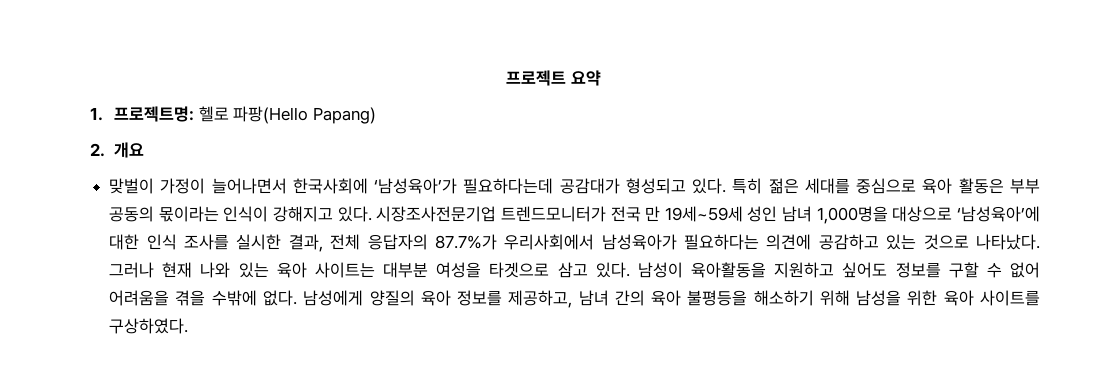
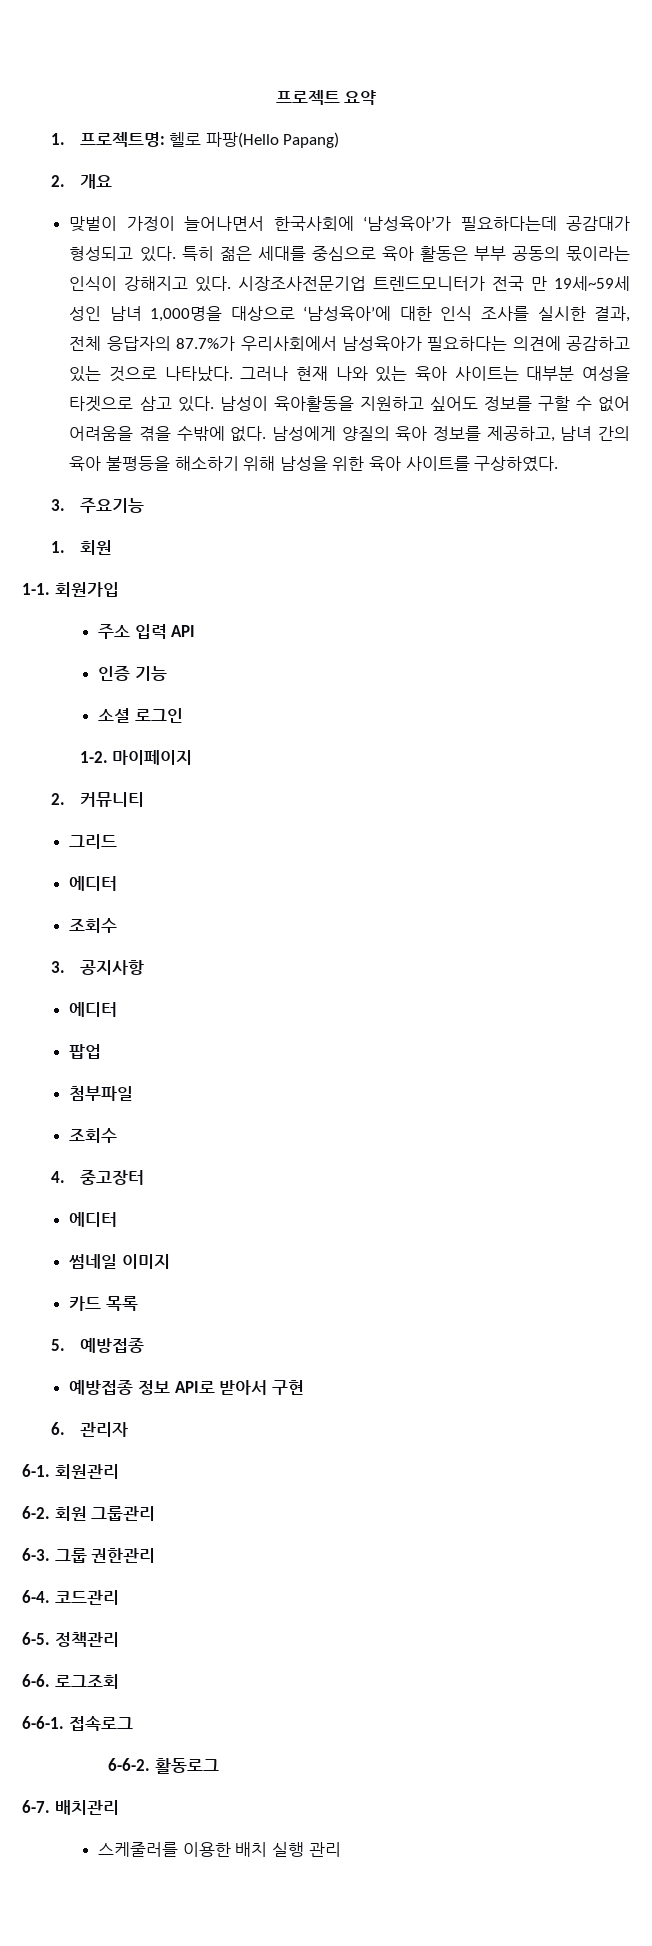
+ 3. 주요기능
+ 1. 회원
+ 1-1. 회원가입
+ 주소 입력 API
+ 인증 기능
+ 소셜 로그인
+ 1-2. 마이페이지
+ 2. 커뮤니티
+ 그리드
+ 에디터
+ 조회수
+ 3. 공지사항
+ 에디터
+ 팝업
+ 첨부파일
+ 조회수
+ 4. 중고장터
+ 에디터
+ 썸네일 이미지
+ 카드 목록
+ 5. 예방접종
+ 예방접종 정보 API로 받아서 구현
+ 6. 관리자
+ 6-1. 회원관리
+ 6-2. 회원 그룹관리
+ 6-3. 그룹 권한관리
+ 6-4. 코드관리
+ 6-5. 정책관리
+ 6-6. 로그조회
+ 6-6-1. 접속로그
+ 6-6-2. 활동로그
+ 6-7. 배치관리
+ 스케줄러를 이용한 배치 실행 관리

